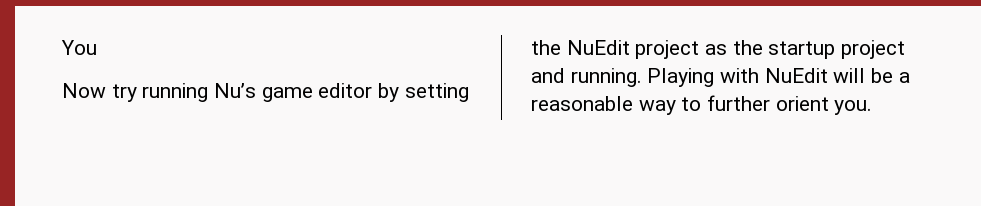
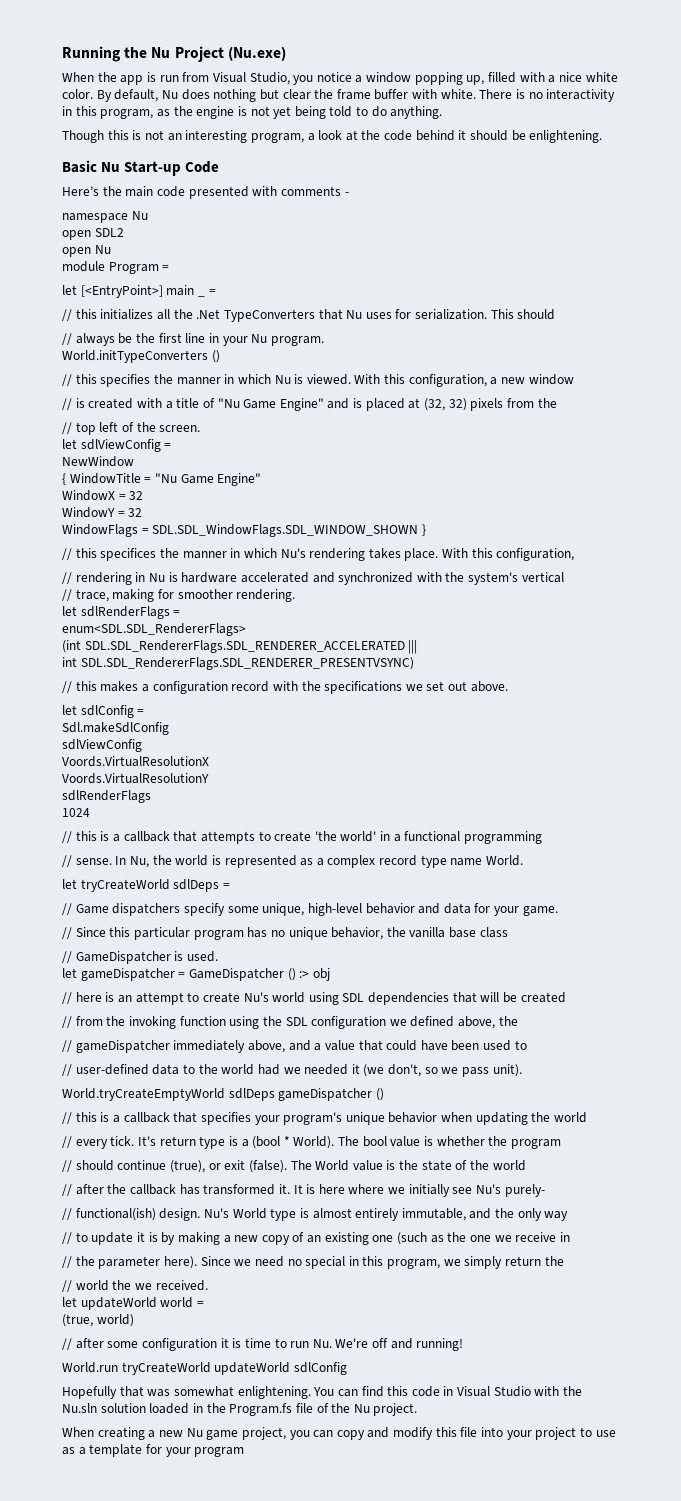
- You
- Now try running Nu’s game editor by setting the NuEdit project as the startup project and running. Playing with NuEdit will be a reasonable way to further orient you.
+ Running the Nu Project (Nu.exe)
+ When the app is run from Visual Studio, you notice a window popping up, filled with a nice white color. By default, Nu does nothing but clear the frame buffer with white. There is no interactivity in this program, as the engine is not yet being told to do anything.
+ Though this is not an interesting program, a look at the code behind it should be enlightening.
+ Basic Nu Start-up Code
+ Here’s the main code presented with comments -
+ namespace Nu
+ open SDL2
+ open Nu
+ module Program =
+ let [<EntryPoint>] main _ =
+ // this initializes all the .Net TypeConverters that Nu uses for serialization. This should
+ // always be the first line in your Nu program.
+ World.initTypeConverters ()
+ // this specifies the manner in which Nu is viewed. With this configuration, a new window
+ // is created with a title of "Nu Game Engine" and is placed at (32, 32) pixels from the
+ // top left of the screen.
+ let sdlViewConfig =
+ NewWindow
+ { WindowTitle = "Nu Game Engine"
+ WindowX = 32
+ WindowY = 32
+ WindowFlags = SDL.SDL_WindowFlags.SDL_WINDOW_SHOWN }
+ // this specifices the manner in which Nu's rendering takes place. With this configuration,
+ // rendering in Nu is hardware accelerated and synchronized with the system's vertical
+ // trace, making for smoother rendering.
+ let sdlRenderFlags =
+ enum<SDL.SDL_RendererFlags>
+ (int SDL.SDL_RendererFlags.SDL_RENDERER_ACCELERATED |||
+ int SDL.SDL_RendererFlags.SDL_RENDERER_PRESENTVSYNC)
+ // this makes a configuration record with the specifications we set out above.
+ let sdlConfig =
+ Sdl.makeSdlConfig
+ sdlViewConfig
+ Voords.VirtualResolutionX
+ Voords.VirtualResolutionY
+ sdlRenderFlags
+ 1024
+ // this is a callback that attempts to create 'the world' in a functional programming
+ // sense. In Nu, the world is represented as a complex record type name World.
+ let tryCreateWorld sdlDeps =
+ // Game dispatchers specify some unique, high-level behavior and data for your game.
+ // Since this particular program has no unique behavior, the vanilla base class
+ // GameDispatcher is used.
+ let gameDispatcher = GameDispatcher () :> obj
+ // here is an attempt to create Nu's world using SDL dependencies that will be created
+ // from the invoking function using the SDL configuration we defined above, the
+ // gameDispatcher immediately above, and a value that could have been used to
+ // user-defined data to the world had we needed it (we don't, so we pass unit).
+ World.tryCreateEmptyWorld sdlDeps gameDispatcher ()
+ // this is a callback that specifies your program's unique behavior when updating the world
+ // every tick. It's return type is a (bool * World). The bool value is whether the program
+ // should continue (true), or exit (false). The World value is the state of the world
+ // after the callback has transformed it. It is here where we initially see Nu's purely-
+ // functional(ish) design. Nu's World type is almost entirely immutable, and the only way
+ // to update it is by making a new copy of an existing one (such as the one we receive in
+ // the parameter here). Since we need no special in this program, we simply return the
+ // world the we received.
+ let updateWorld world =
+ (true, world)
+ // after some configuration it is time to run Nu. We're off and running!
+ World.run tryCreateWorld updateWorld sdlConfig
+ Hopefully that was somewhat enlightening. You can find this code in Visual Studio with the Nu.sln solution loaded in the Program.fs file of the Nu project.
+ When creating a new Nu game project, you can copy and modify this file into your project to use as a template for your program

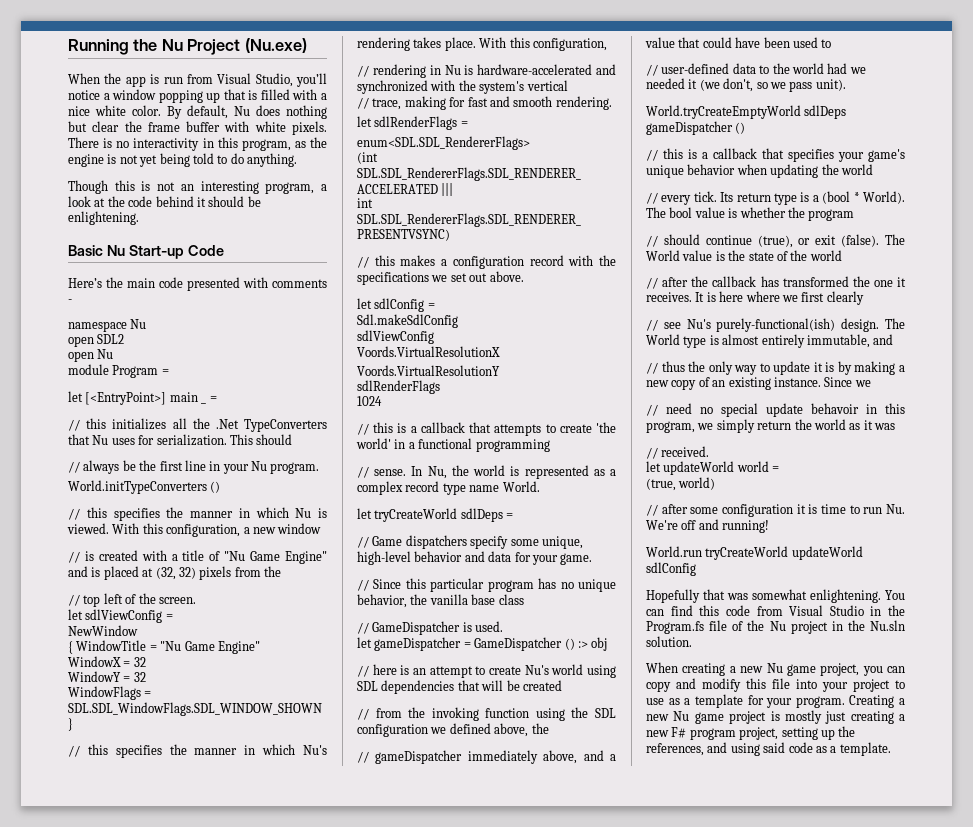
- When the app is run from Visual Studio, you notice a window popping up, filled with a nice white color.
+ When the app is run from Visual Studio, you’ll notice a window popping up that is filled with a nice white color.
- By default, Nu does nothing but clear the frame buffer with white.
+ By default, Nu does nothing but clear the frame buffer with white pixels.
- // this specifices the manner in which Nu's rendering takes place.
+ // this specifies the manner in which Nu's rendering takes place.
- // rendering in Nu is hardware accelerated and synchronized with the system's vertical
+ // rendering in Nu is hardware-accelerated and synchronized with the system's vertical
- // trace, making for smoother rendering.
+ // trace, making for fast and smooth rendering.
- // this is a callback that specifies your program's unique behavior when updating the world
+ // this is a callback that specifies your game's unique behavior when updating the world
- It's return type is a (bool * World).
+ Its return type is a (bool * World).
- // after the callback has transformed it.
+ // after the callback has transformed the one it receives.
- It is here where we initially see Nu's purely-
- // functional(ish) design. Nu's World type is almost entirely immutable, and the only way
- // to update it is by making a new copy of an existing one (such as the one we receive in
- // the parameter here). Since we need no special in this program, we simply return the
- // world the we received.
+ It is here where we first clearly
+ // see Nu's purely-functional(ish) design. The World type is almost entirely immutable, and
+ // thus the only way to update it is by making a new copy of an existing instance. Since we
+ // need no special update behavoir in this program, we simply return the world as it was
+ // received.
- You can find this code in Visual Studio with the Nu.sln solution loaded in the Program.fs file of the Nu project.
+ You can find this code from Visual Studio in the Program.fs file of the Nu project in the Nu.sln solution.
- When creating a new Nu game project, you can copy and modify this file into your project to use as a template for your program
+ When creating a new Nu game project, you can copy and modify this file into your project to use as a template for your program. Creating a new Nu game project is mostly just creating a new F# program project, setting up the references, and using said code as a template.

